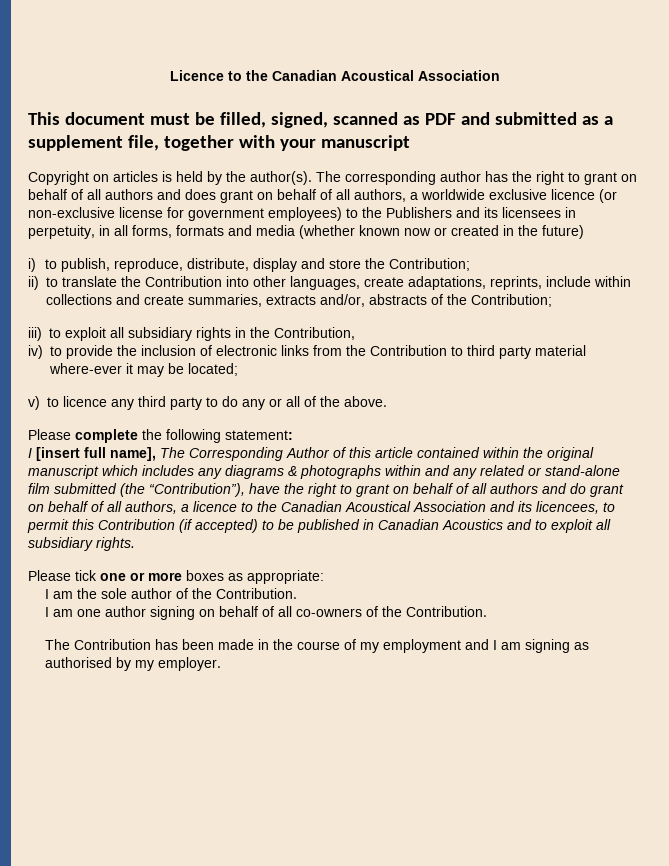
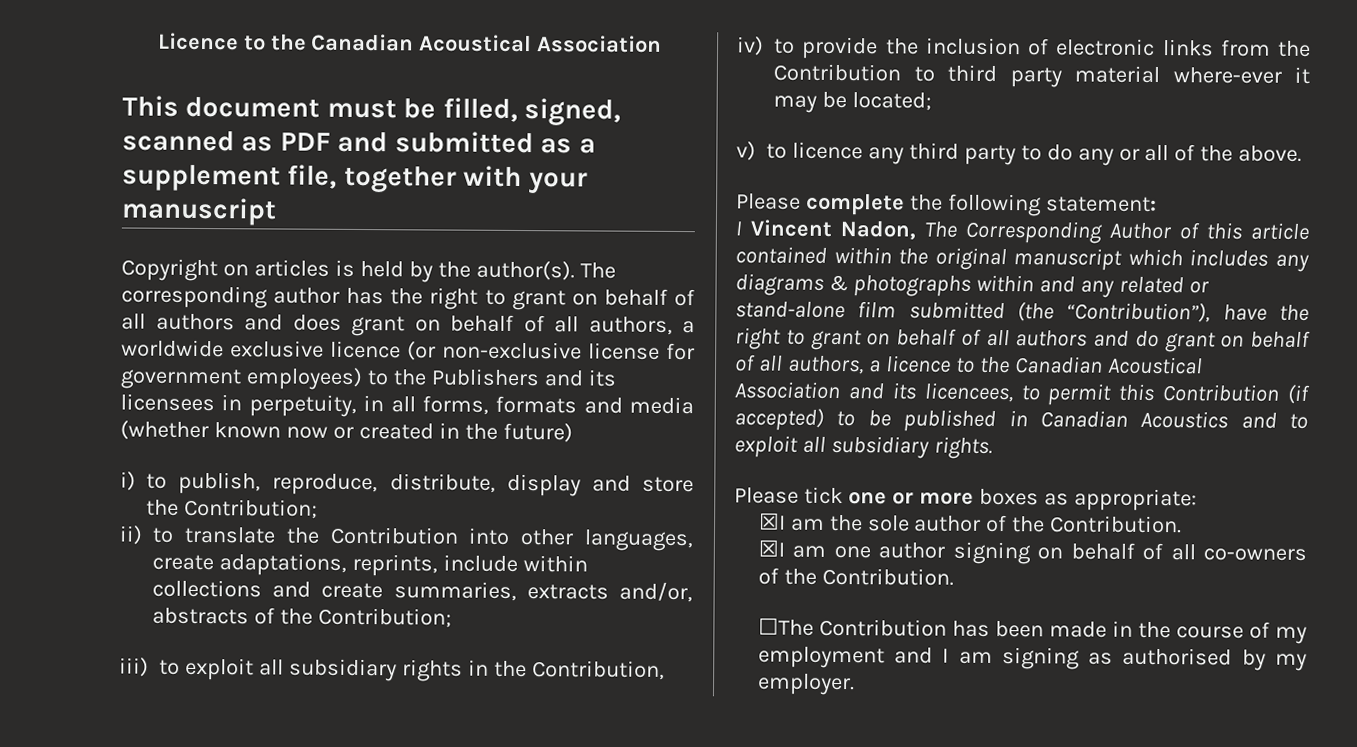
- I [insert full name], The Corresponding Author of this article contained within the original manuscript which includes any diagrams & photographs within and any related or stand-alone film submitted (the “Contribution”), have the right to grant on behalf of all authors and do grant on behalf of all authors, a licence to the Canadian Acoustical Association and its licencees, to permit this Contribution (if accepted) to be published in Canadian Acoustics and to exploit all subsidiary rights.
+ I Vincent Nadon, The Corresponding Author of this article contained within the original manuscript which includes any diagrams & photographs within and any related or stand-alone film submitted (the “Contribution”), have the right to grant on behalf of all authors and do grant on behalf of all authors, a licence to the Canadian Acoustical Association and its licencees, to permit this Contribution (if accepted) to be published in Canadian Acoustics and to exploit all subsidiary rights.
- I am the sole author of the Contribution.
+ ☒I am the sole author of the Contribution.
- I am one author signing on behalf of all co-owners of the Contribution.
+ ☒I am one author signing on behalf of all co-owners of the Contribution.
- The Contribution has been made in the course of my employment and I am signing as authorised by my employer.
+ ☐The Contribution has been made in the course of my employment and I am signing as authorised by my employer.

